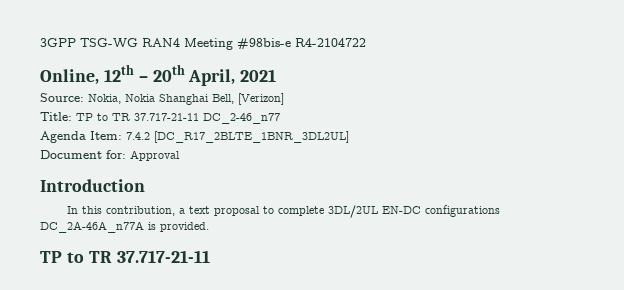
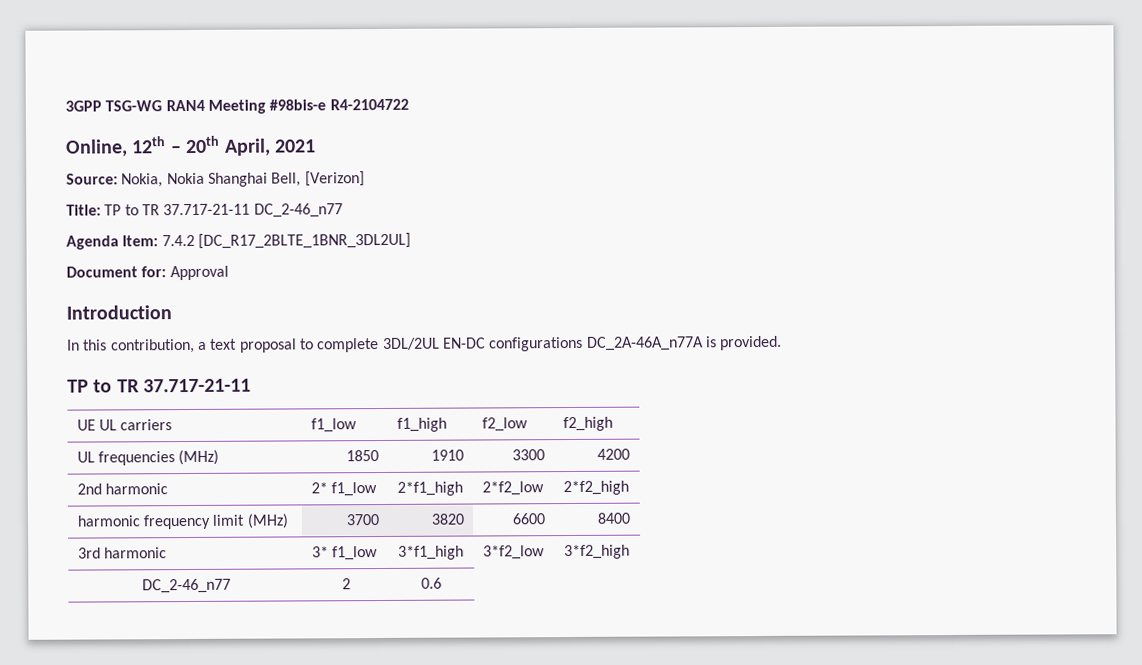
+ UE UL carriers | f1_low | f1_high | f2_low | f2_high
+ UL frequencies (MHz) | 1850 | 1910 | 3300 | 4200
+ 2nd harmonic | 2* f1_low | 2*f1_high | 2*f2_low | 2*f2_high
+ harmonic frequency limit (MHz) | 3700 | 3820 | 6600 | 8400
+ 3rd harmonic | 3* f1_low | 3*f1_high | 3*f2_low | 3*f2_high
+ DC_2-46_n77 | 2 | 0.6

